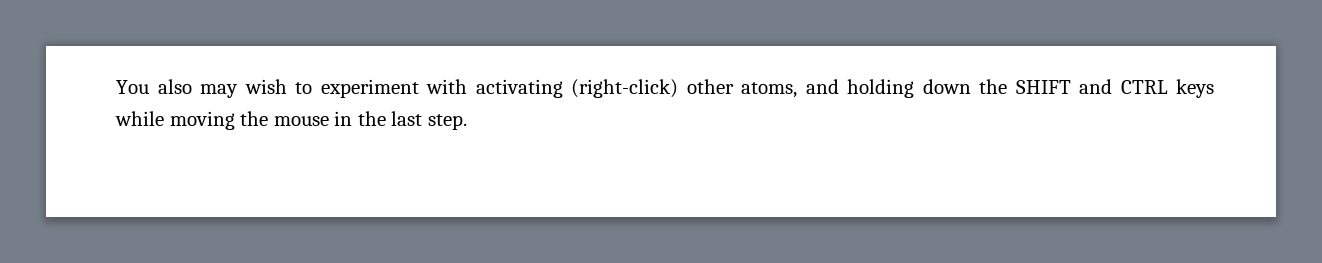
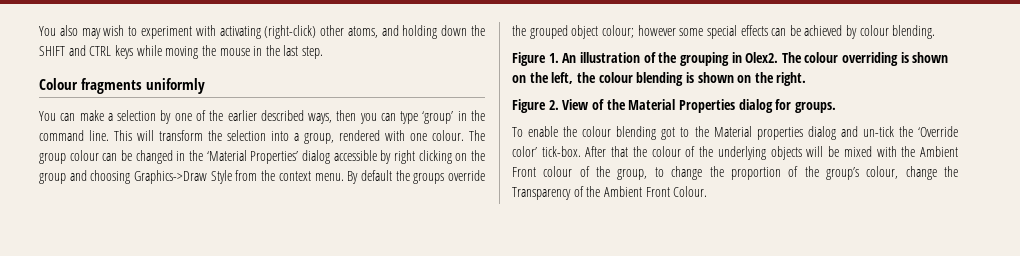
+ Colour fragments uniformly
+ You can make a selection by one of the earlier described ways, then you can type ‘group’ in the command line. This will transform the selection into a group, rendered with one colour. The group colour can be changed in the ‘Material Properties’ dialog accessible by right clicking on the group and choosing Graphics->Draw Style from the context menu. By default the groups override the grouped object colour; however some special effects can be achieved by colour blending.
+ Figure 1. An illustration of the grouping in Olex2. The colour overriding is shown on the left, the colour blending is shown on the right.
+ Figure 2. View of the Material Properties dialog for groups.
+ To enable the colour blending got to the Material properties dialog and un-tick the ‘Override color’ tick-box. After that the colour of the underlying objects will be mixed with the Ambient Front colour of the group, to change the proportion of the group’s colour, change the Transparency of the Ambient Front Colour.

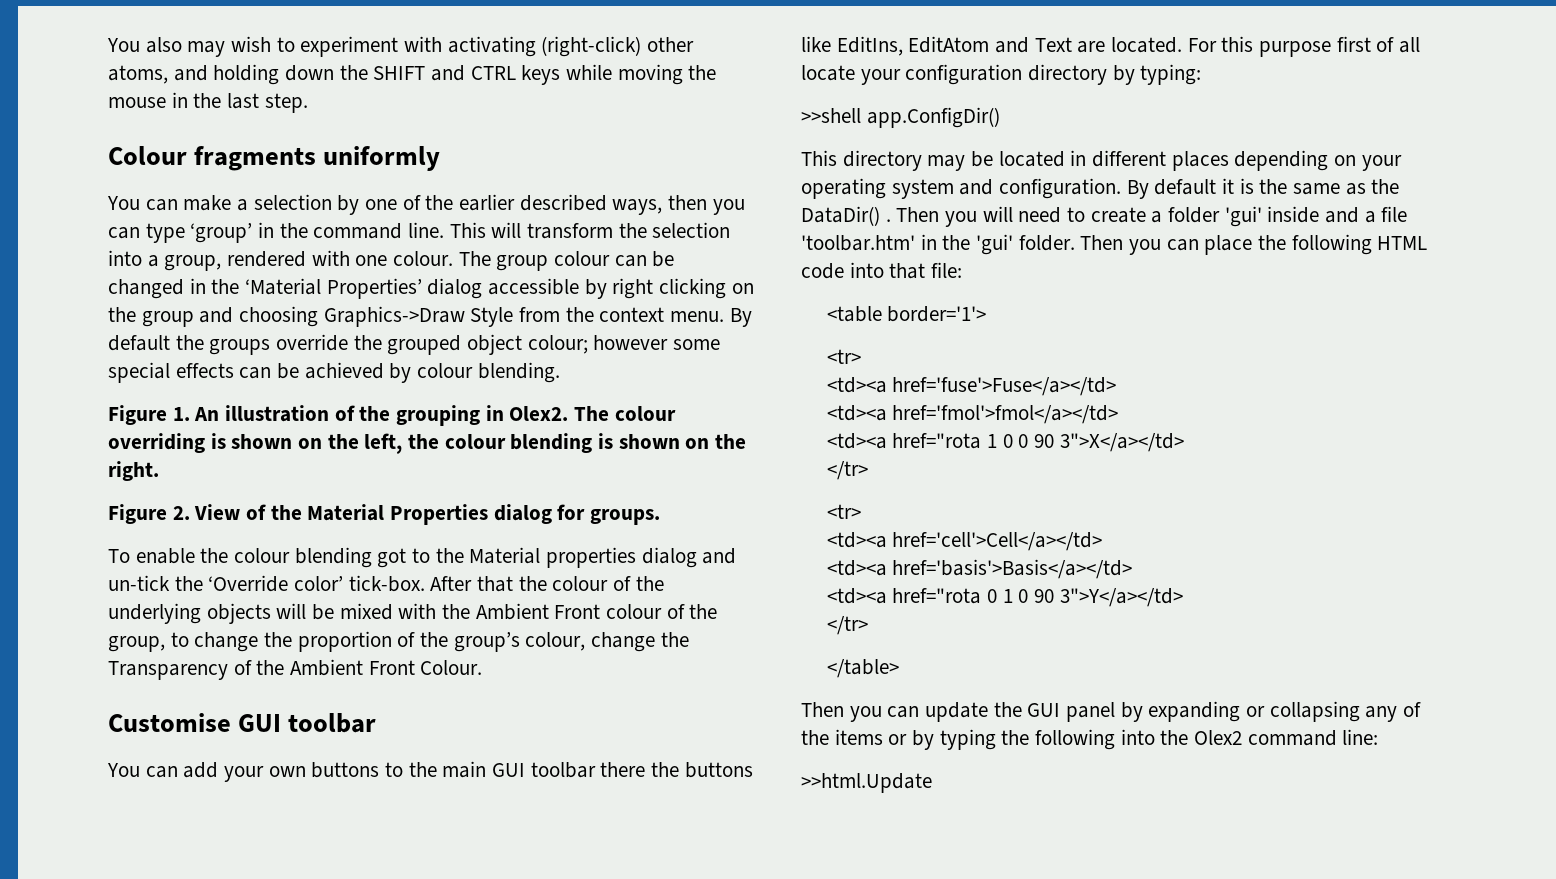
+ Customise GUI toolbar
+ You can add your own buttons to the main GUI toolbar there the buttons like EditIns, EditAtom and Text are located. For this purpose first of all locate your configuration directory by typing:
+ >>shell app.ConfigDir()
+ This directory may be located in different places depending on your operating system and configuration. By default it is the same as the DataDir() . Then you will need to create a folder 'gui' inside and a file 'toolbar.htm' in the 'gui' folder. Then you can place the following HTML code into that file:
+ <table border='1'>
+ <tr>
+ <td><a href='fuse'>Fuse</a></td>
+ <td><a href='fmol'>fmol</a></td>
+ <td><a href="rota 1 0 0 90 3">X</a></td>
+ </tr>
+ <tr>
+ <td><a href='cell'>Cell</a></td>
+ <td><a href='basis'>Basis</a></td>
+ <td><a href="rota 0 1 0 90 3">Y</a></td>
+ </tr>
+ </table>
+ Then you can update the GUI panel by expanding or collapsing any of the items or by typing the following into the Olex2 command line:
+ >>html.Update

